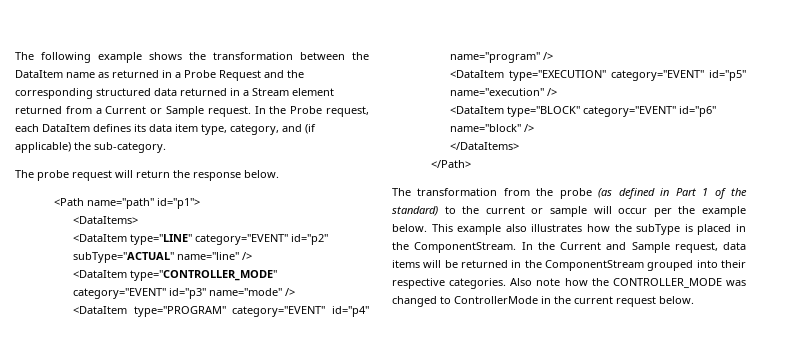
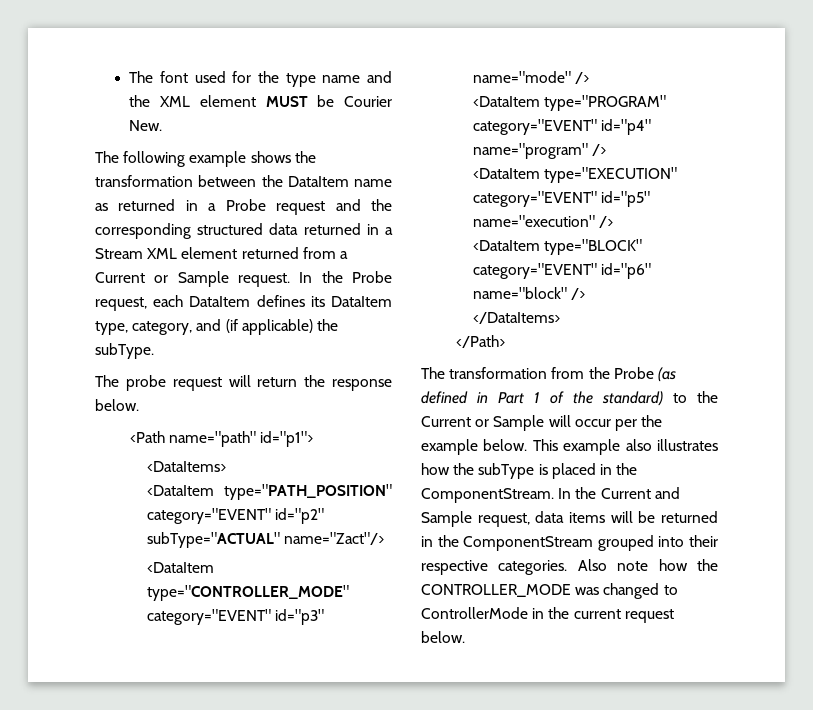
- The following example shows the transformation between the DataItem name as returned in a Probe Request and the corresponding structured data returned in a Stream element returned from a Current or Sample request.
+ The font used for the type name and the XML element MUST be Courier New.
+ The following example shows the transformation between the DataItem name as returned in a Probe request and the corresponding structured data returned in a Stream XML element returned from a Current or Sample request.
- In the Probe request, each DataItem defines its data item type, category, and (if applicable) the sub-category.
+ In the Probe request, each DataItem defines its DataItem type, category, and (if applicable) the subType.
- <DataItem type="LINE" category="EVENT" id="p2" subType="ACTUAL" name="line" />
+ <DataItem type="PATH_POSITION" category="EVENT" id="p2" subType="ACTUAL" name="Zact"/>
- The transformation from the probe (as defined in Part 1 of the standard) to the current or sample will occur per the example below.
+ The transformation from the Probe (as defined in Part 1 of the standard) to the Current or Sample will occur per the example below.

